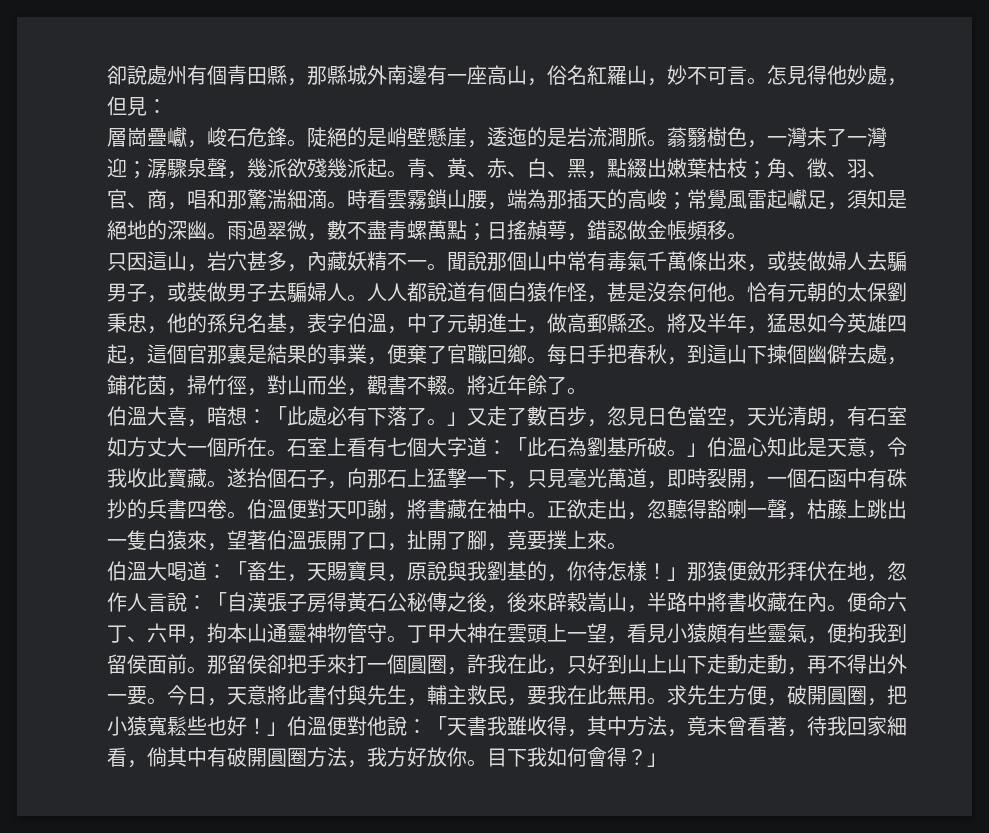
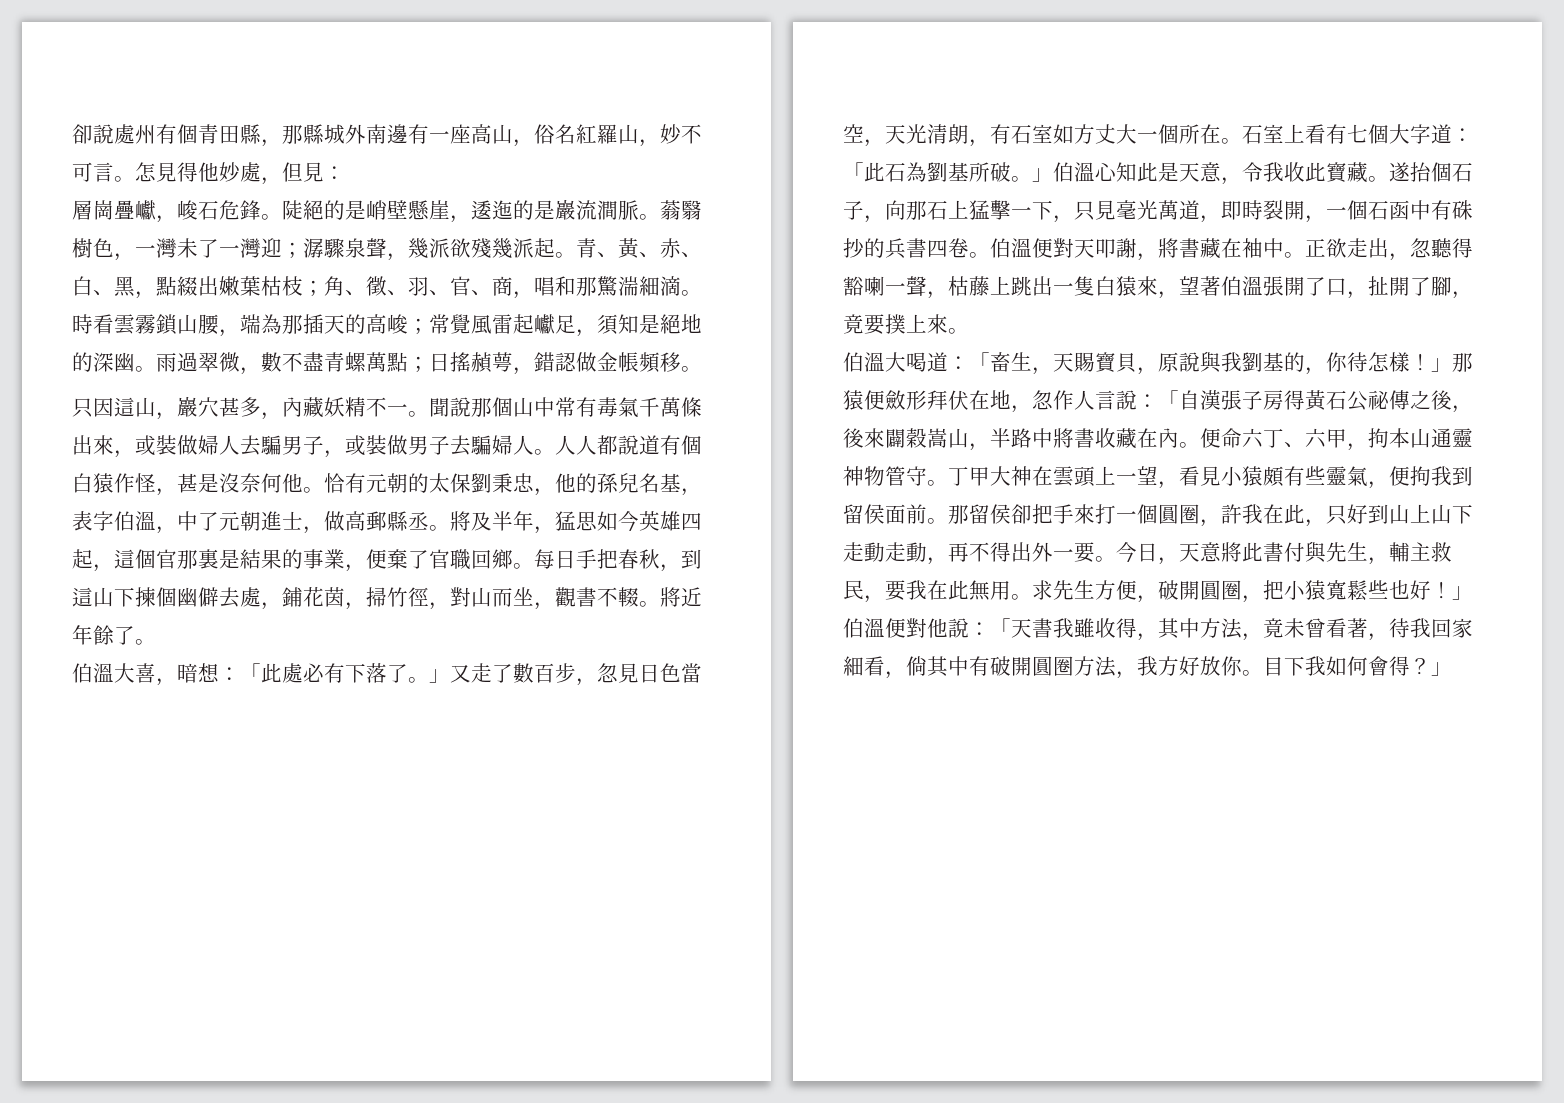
- 陡絕的是峭壁懸崖，逶迤的是岩流澗脈。
+ 陡絕的是峭壁懸崖，逶迤的是巖流澗脈。
- 只因這山，岩穴甚多，內藏妖精不一。
+ 只因這山，巖穴甚多，內藏妖精不一。
- 伯溫大喝道：「畜生，天賜寶貝，原說與我劉基的，你待怎樣！」那猿便斂形拜伏在地，忽作人言說：「自漢張子房得黃石公秘傳之後，後來辟穀嵩山，半路中將書收藏在內。
+ 伯溫大喝道：「畜生，天賜寶貝，原說與我劉基的，你待怎樣！」那猿便斂形拜伏在地，忽作人言說：「自漢張子房得黃石公祕傳之後，後來闢穀嵩山，半路中將書收藏在內。

